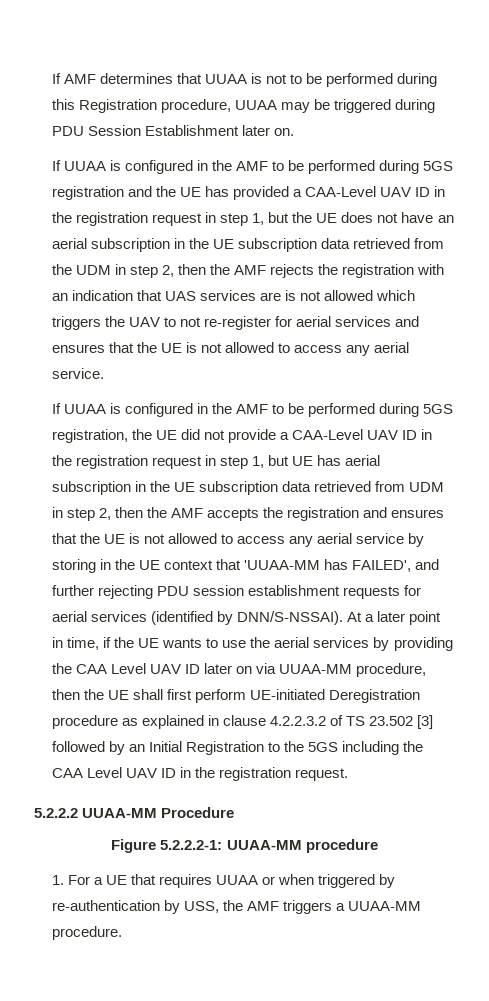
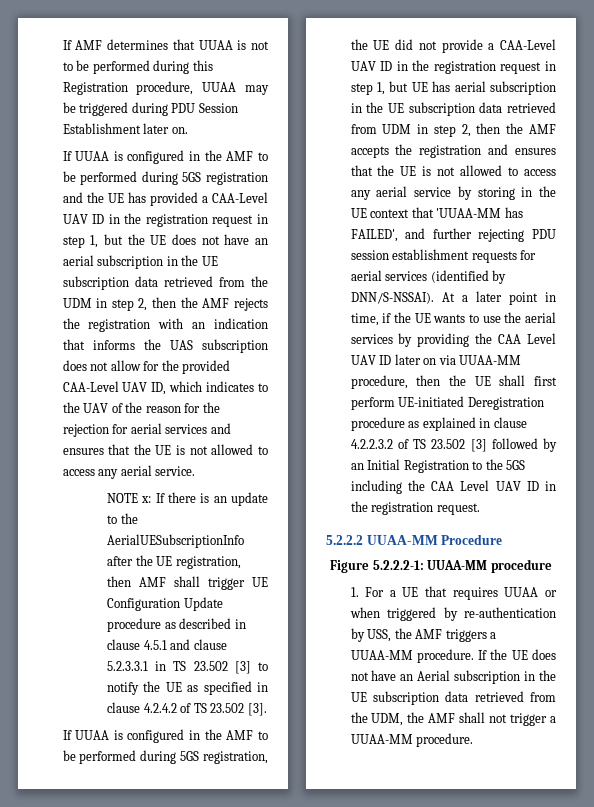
- If UUAA is configured in the AMF to be performed during 5GS registration and the UE has provided a CAA-Level UAV ID in the registration request in step 1, but the UE does not have an aerial subscription in the UE subscription data retrieved from the UDM in step 2, then the AMF rejects the registration with an indication that UAS services are is not allowed which triggers the UAV to not re-register for aerial services and ensures that the UE is not allowed to access any aerial service.
+ If UUAA is configured in the AMF to be performed during 5GS registration and the UE has provided a CAA-Level UAV ID in the registration request in step 1, but the UE does not have an aerial subscription in the UE subscription data retrieved from the UDM in step 2, then the AMF rejects the registration with an indication that informs the UAS subscription does not allow for the provided CAA-Level UAV ID, which indicates to the UAV of the reason for the rejection for aerial services and ensures that the UE is not allowed to access any aerial service.
+ NOTE x: If there is an update to the AerialUESubscriptionInfo after the UE registration, then AMF shall trigger UE Configuration Update procedure as described in clause 4.5.1 and clause 5.2.3.3.1 in TS 23.502 [3] to notify the UE as specified in clause 4.2.4.2 of TS 23.502 [3].
+ If the UE does not have an Aerial subscription in the UE subscription data retrieved from the UDM, the AMF shall not trigger a UUAA-MM procedure.

